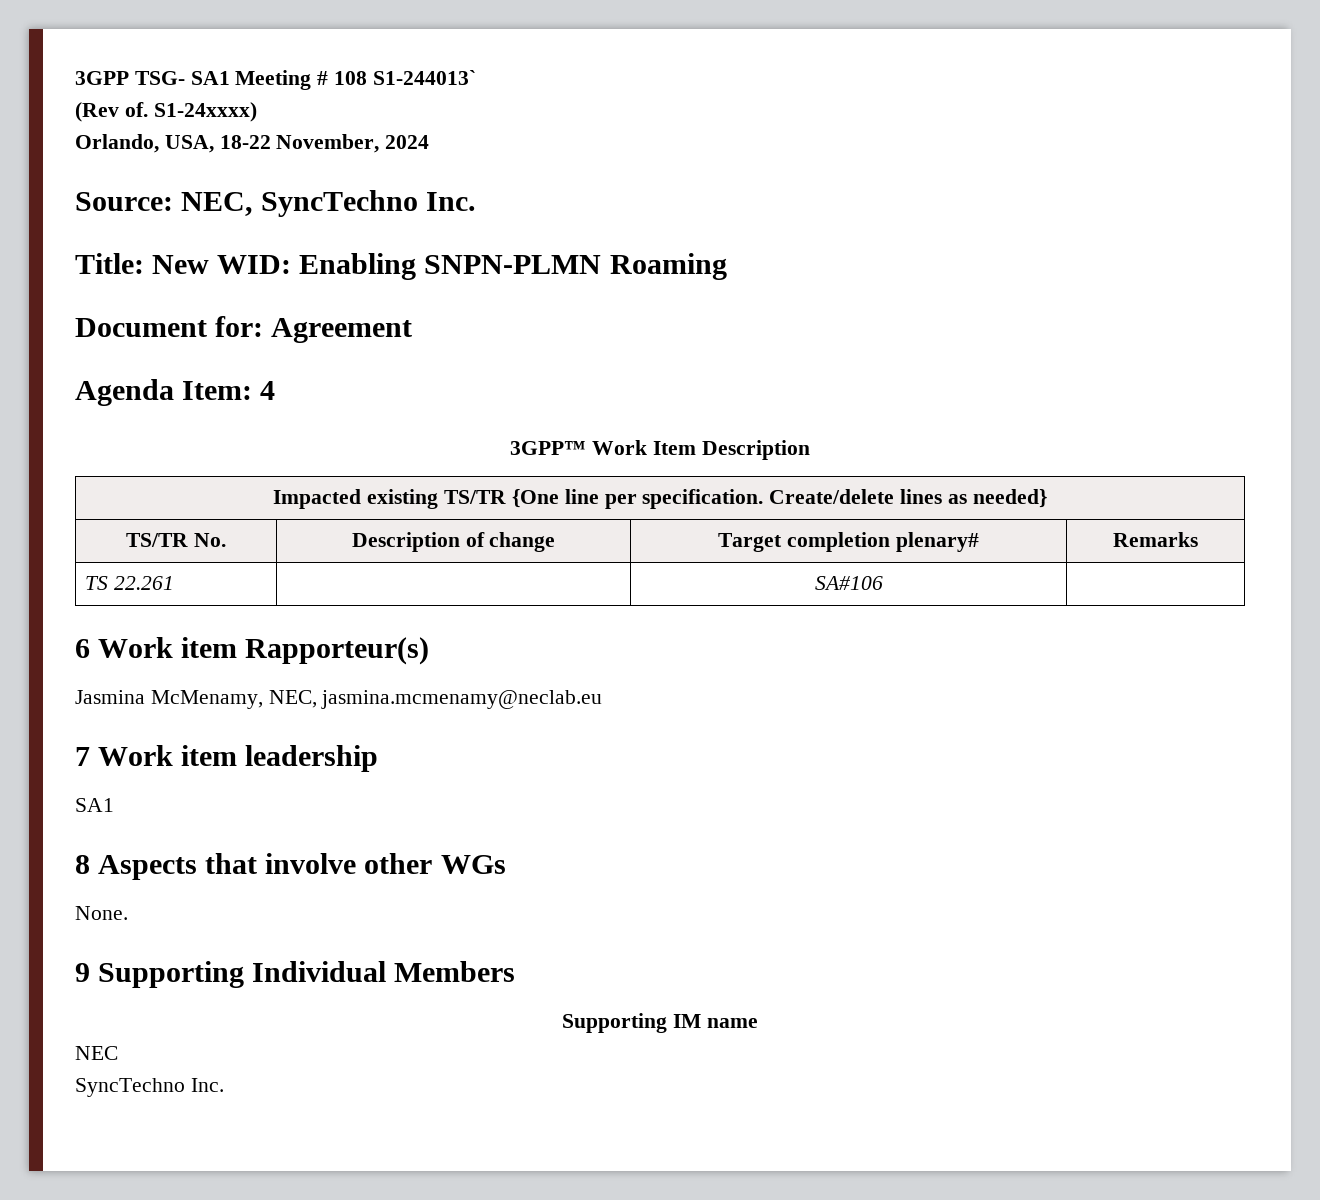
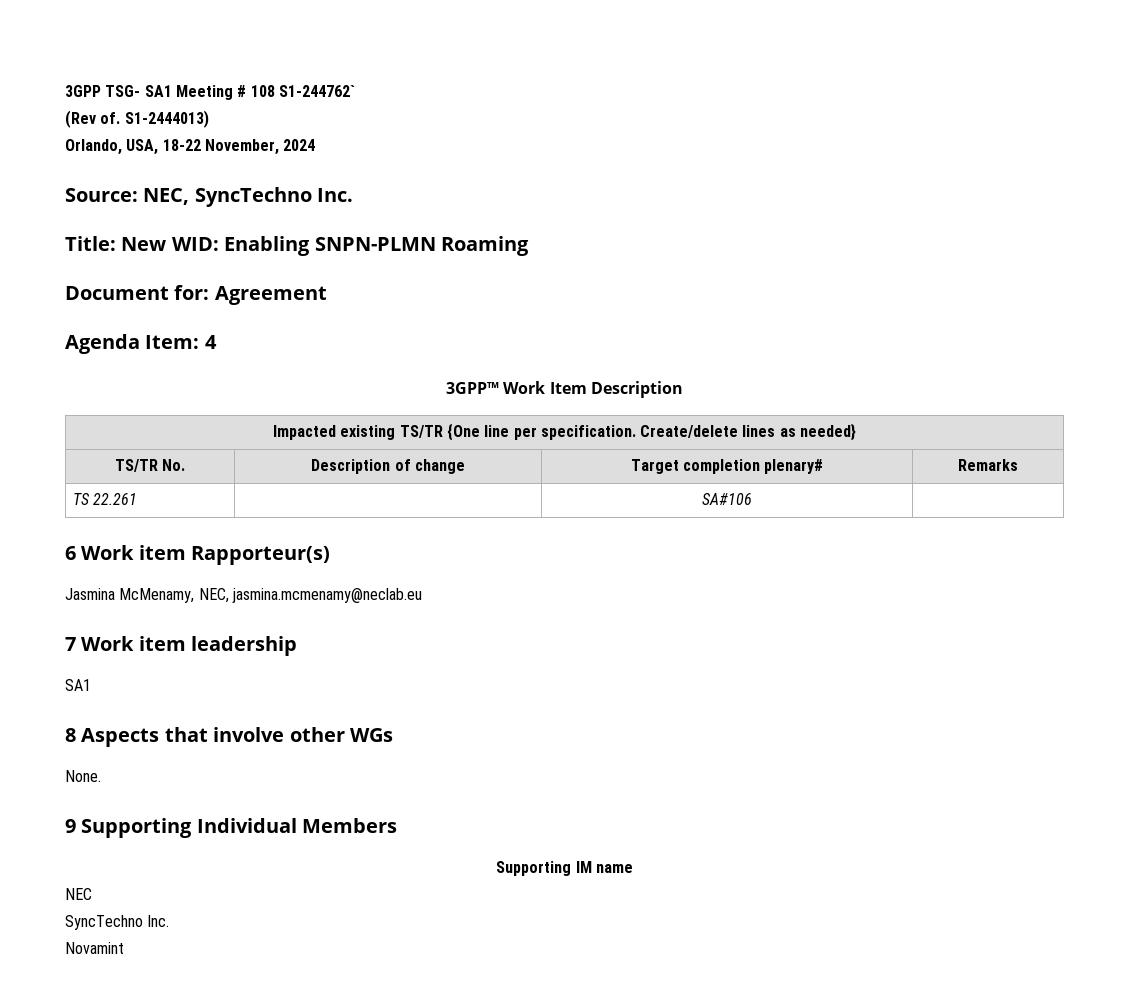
- 3GPP TSG- SA1 Meeting # 108 S1-244013`
+ 3GPP TSG- SA1 Meeting # 108 S1-244762`
- S1-24xxxx)
+ S1-2444013)
+ Novamint

